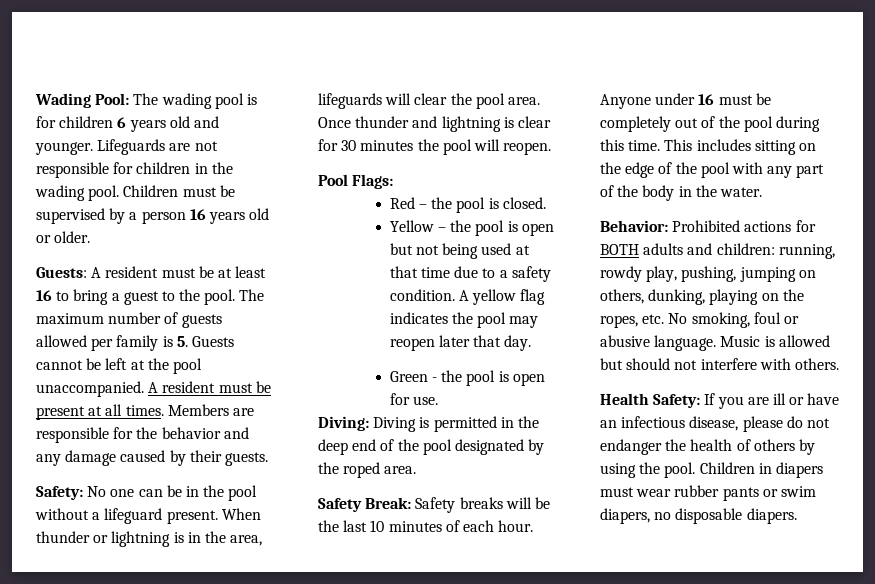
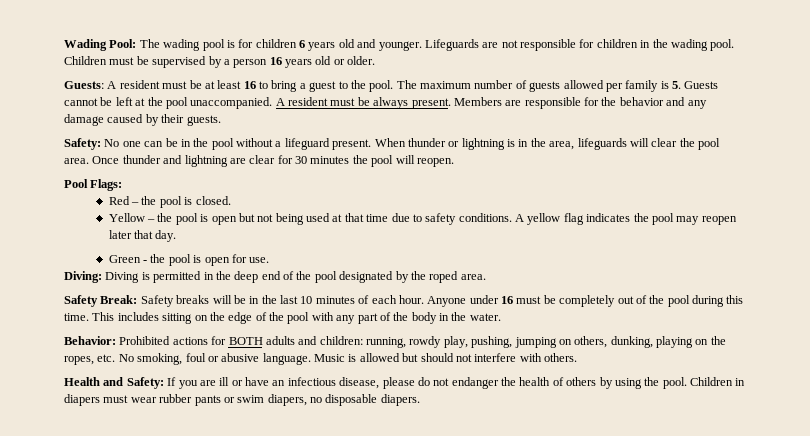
- A resident must be present at all times.
+ A resident must be always present.
- Once thunder and lightning is clear for 30 minutes the pool will reopen.
+ Once thunder and lightning are clear for 30 minutes the pool will reopen.
- Yellow – the pool is open but not being used at that time due to a safety condition.
+ Yellow – the pool is open but not being used at that time due to safety conditions.
- Safety Break: Safety breaks will be the last 10 minutes of each hour.
+ Safety Break: Safety breaks will be in the last 10 minutes of each hour.
- Health Safety: If you are ill or have an infectious disease, please do not endanger the health of others by using the pool.
+ Health and Safety: If you are ill or have an infectious disease, please do not endanger the health of others by using the pool.

